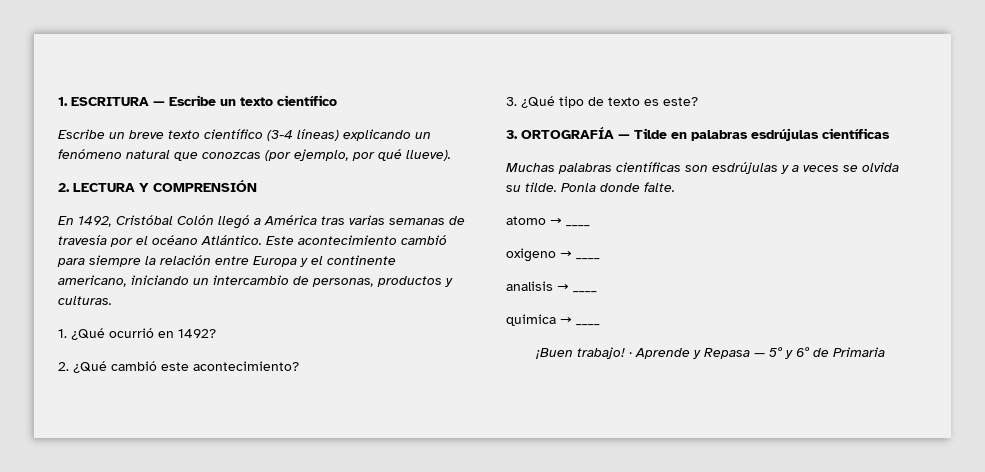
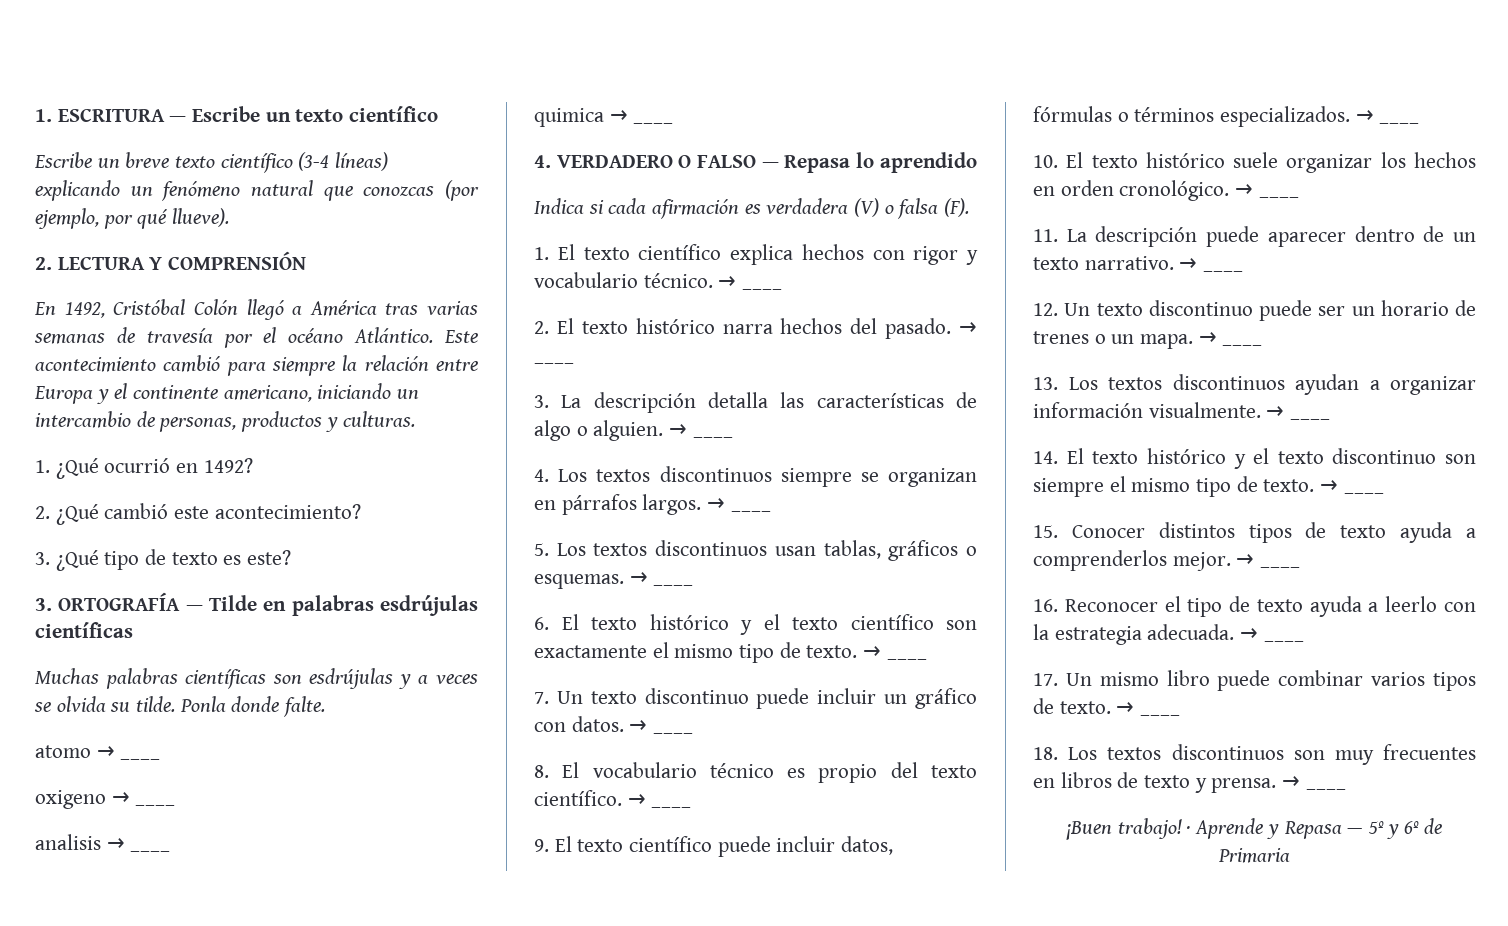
+ 4. VERDADERO O FALSO — Repasa lo aprendido
+ Indica si cada afirmación es verdadera (V) o falsa (F).
+ 1. El texto científico explica hechos con rigor y vocabulario técnico. → ____
+ 2. El texto histórico narra hechos del pasado. → ____
+ 3. La descripción detalla las características de algo o alguien. → ____
+ 4. Los textos discontinuos siempre se organizan en párrafos largos. → ____
+ 5. Los textos discontinuos usan tablas, gráficos o esquemas. → ____
+ 6. El texto histórico y el texto científico son exactamente el mismo tipo de texto. → ____
+ 7. Un texto discontinuo puede incluir un gráfico con datos. → ____
+ 8. El vocabulario técnico es propio del texto científico. → ____
+ 9. El texto científico puede incluir datos, fórmulas o términos especializados. → ____
+ 10. El texto histórico suele organizar los hechos en orden cronológico. → ____
+ 11. La descripción puede aparecer dentro de un texto narrativo. → ____
+ 12. Un texto discontinuo puede ser un horario de trenes o un mapa. → ____
+ 13. Los textos discontinuos ayudan a organizar información visualmente. → ____
+ 14. El texto histórico y el texto discontinuo son siempre el mismo tipo de texto. → ____
+ 15. Conocer distintos tipos de texto ayuda a comprenderlos mejor. → ____
+ 16. Reconocer el tipo de texto ayuda a leerlo con la estrategia adecuada. → ____
+ 17. Un mismo libro puede combinar varios tipos de texto. → ____
+ 18. Los textos discontinuos son muy frecuentes en libros de texto y prensa. → ____

